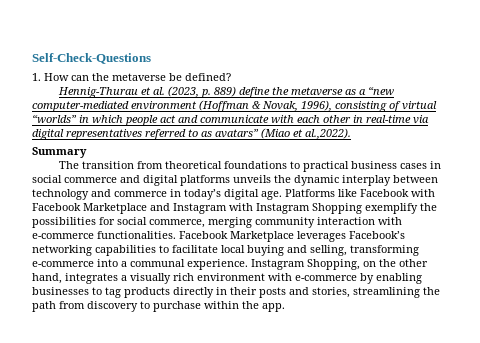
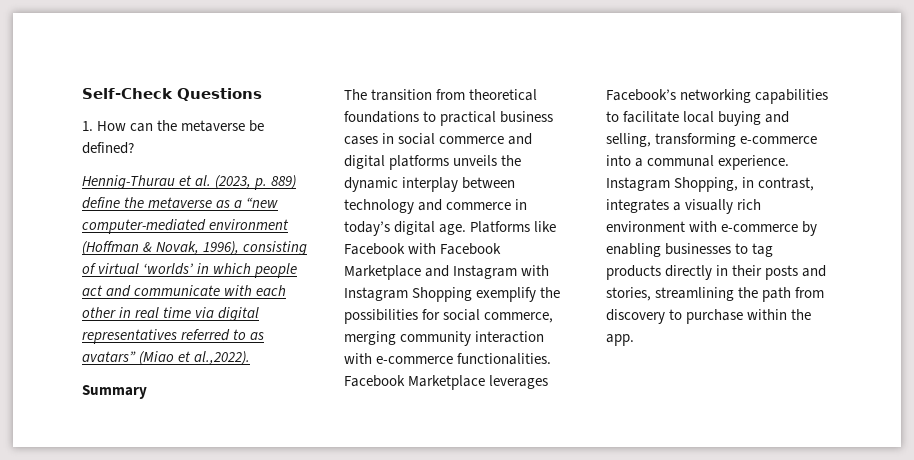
- Self-Check-Questions
+ Self-Check Questions
- Hennig-Thurau et al. (2023, p. 889) define the metaverse as a “new computer-mediated environment (Hoffman & Novak, 1996), consisting of virtual “worlds” in which people act and communicate with each other in real-time via digital representatives referred to as avatars” (Miao et al.,2022).
+ Hennig-Thurau et al. (2023, p. 889) define the metaverse as a “new computer-mediated environment (Hoffman & Novak, 1996), consisting of virtual ‘worlds’ in which people act and communicate with each other in real time via digital representatives referred to as avatars” (Miao et al.,2022).
- Instagram Shopping, on the other hand, integrates a visually rich environment with e-commerce by enabling businesses to tag products directly in their posts and stories, streamlining the path from discovery to purchase within the app.
+ Instagram Shopping, in contrast, integrates a visually rich environment with e-commerce by enabling businesses to tag products directly in their posts and stories, streamlining the path from discovery to purchase within the app.

